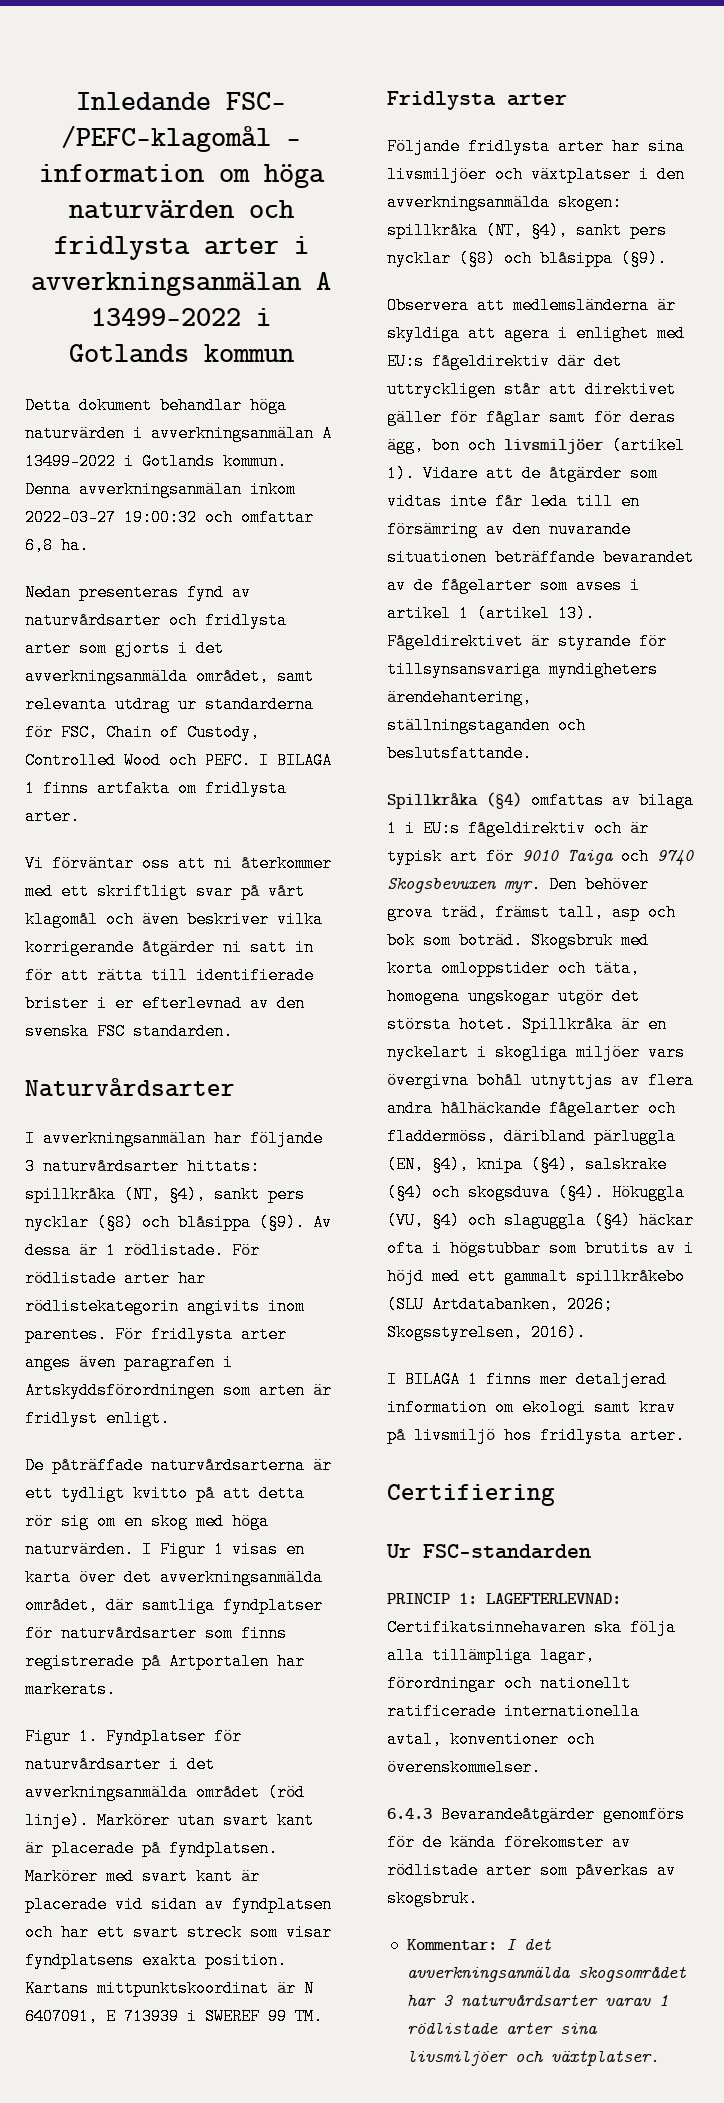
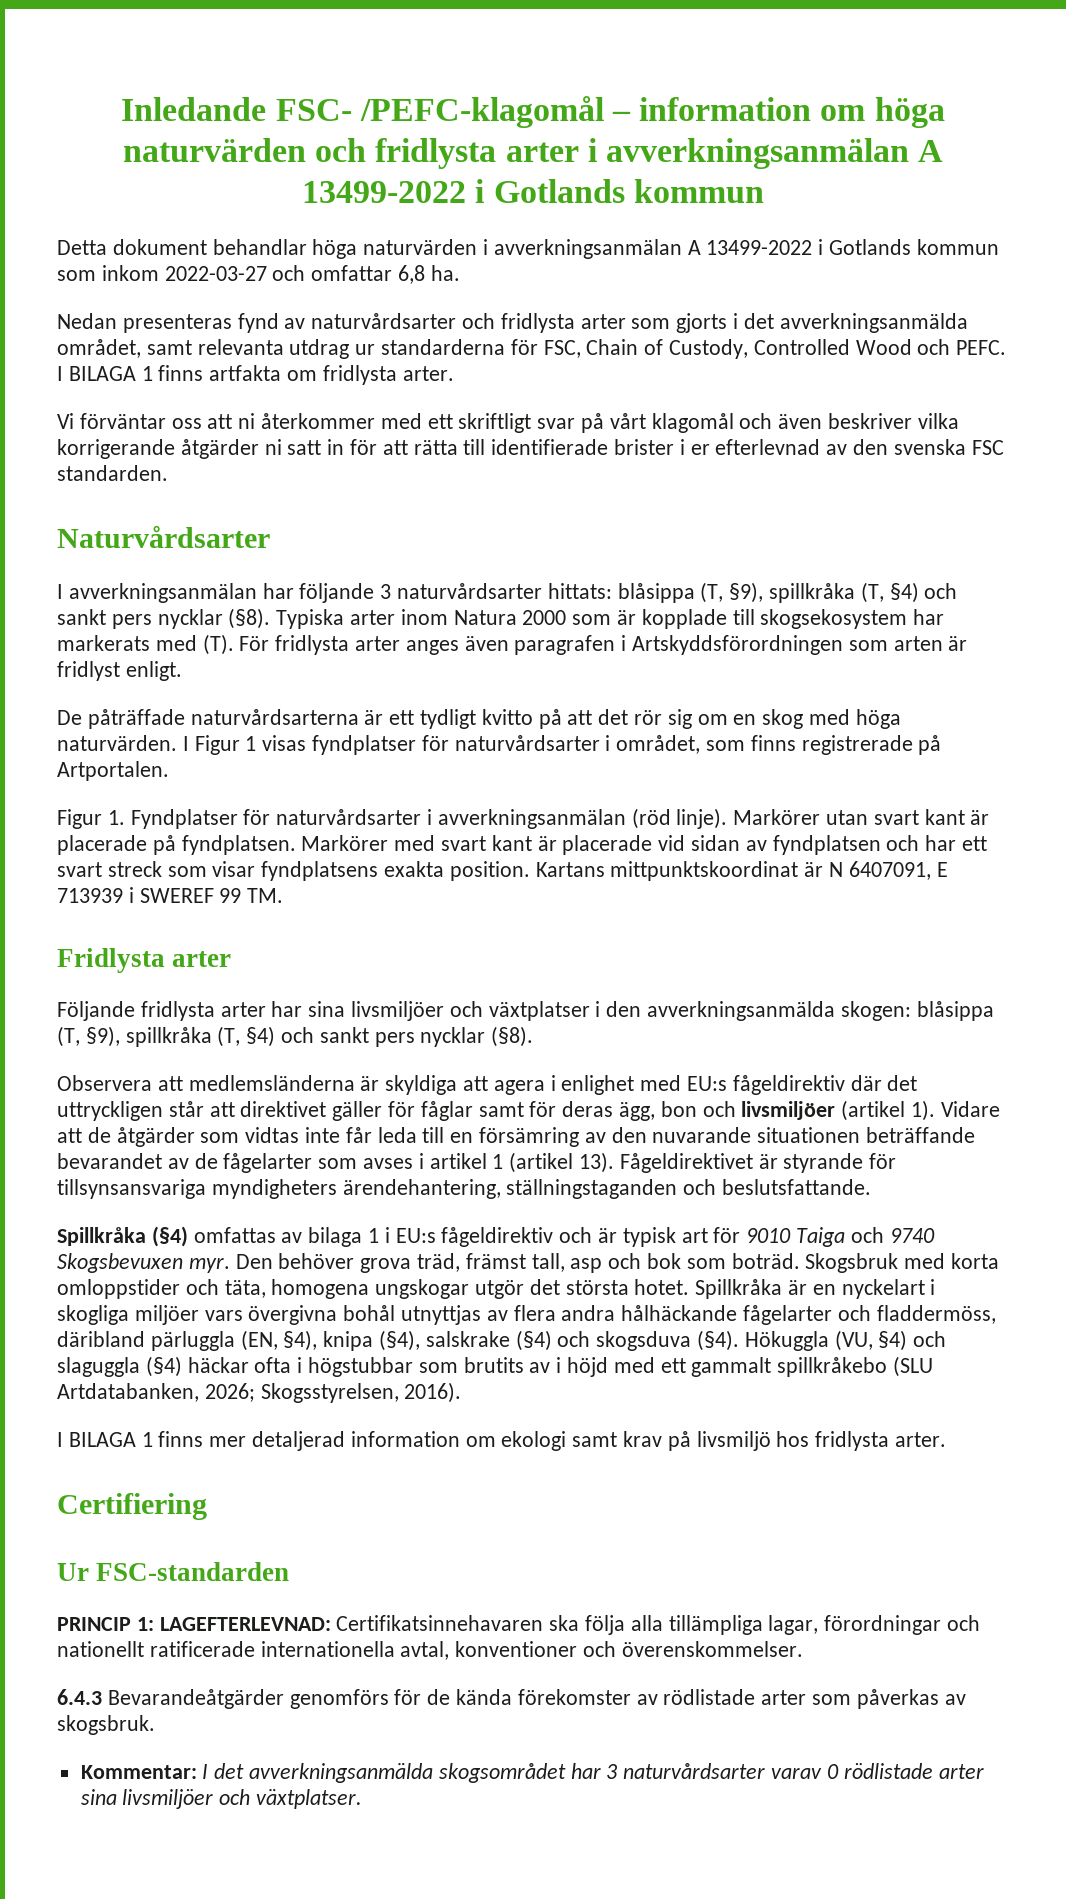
- Detta dokument behandlar höga naturvärden i avverkningsanmälan A 13499-2022 i Gotlands kommun. Denna avverkningsanmälan inkom 2022-03-27 19:00:32 och omfattar 6,8 ha.
+ Detta dokument behandlar höga naturvärden i avverkningsanmälan A 13499-2022 i Gotlands kommun som inkom 2022-03-27 och omfattar 6,8 ha.
- I avverkningsanmälan har följande 3 naturvårdsarter hittats: spillkråka (NT, §4), sankt pers nycklar (§8) och blåsippa (§9). Av dessa är 1 rödlistade. För rödlistade arter har rödlistekategorin angivits inom parentes. För fridlysta arter anges även paragrafen i Artskyddsförordningen som arten är fridlyst enligt.
+ I avverkningsanmälan har följande 3 naturvårdsarter hittats: blåsippa (T, §9), spillkråka (T, §4) och sankt pers nycklar (§8). Typiska arter inom Natura 2000 som är kopplade till skogsekosystem har markerats med (T). För fridlysta arter anges även paragrafen i Artskyddsförordningen som arten är fridlyst enligt.
- De påträffade naturvårdsarterna är ett tydligt kvitto på att detta rör sig om en skog med höga naturvärden.
+ De påträffade naturvårdsarterna är ett tydligt kvitto på att det rör sig om en skog med höga naturvärden.
- I Figur 1 visas en karta över det avverkningsanmälda området, där samtliga fyndplatser för naturvårdsarter som finns registrerade på Artportalen har markerats.
+ I Figur 1 visas fyndplatser för naturvårdsarter i området, som finns registrerade på Artportalen.
- Figur 1. Fyndplatser för naturvårdsarter i det avverkningsanmälda området (röd linje).
+ Figur 1. Fyndplatser för naturvårdsarter i avverkningsanmälan (röd linje).
- Följande fridlysta arter har sina livsmiljöer och växtplatser i den avverkningsanmälda skogen: spillkråka (NT, §4), sankt pers nycklar (§8) och blåsippa (§9).
+ Följande fridlysta arter har sina livsmiljöer och växtplatser i den avverkningsanmälda skogen: blåsippa (T, §9), spillkråka (T, §4) och sankt pers nycklar (§8).
- Kommentar: I det avverkningsanmälda skogsområdet har 3 naturvårdsarter varav 1 rödlistade arter sina livsmiljöer och växtplatser.
+ Kommentar: I det avverkningsanmälda skogsområdet har 3 naturvårdsarter varav 0 rödlistade arter sina livsmiljöer och växtplatser.

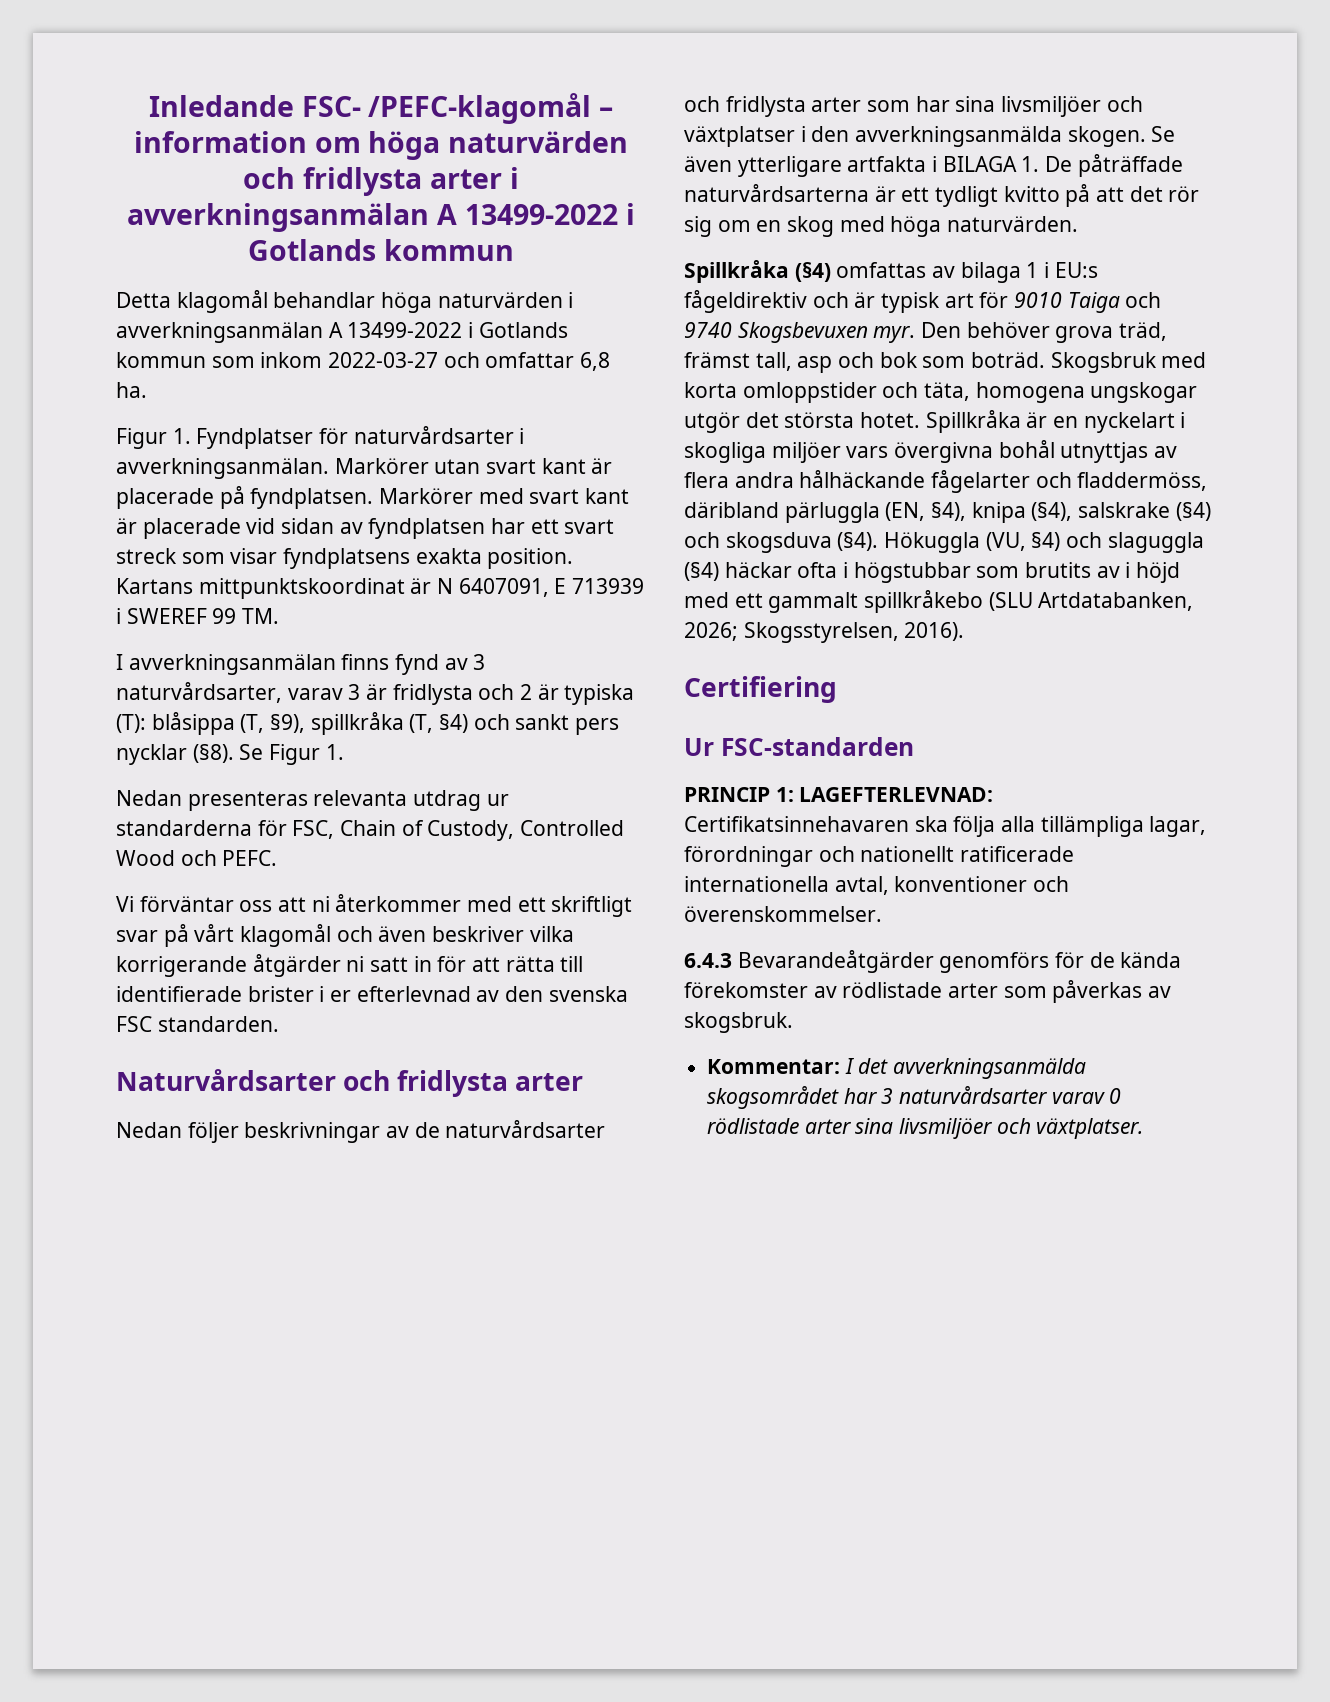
- Detta dokument behandlar höga naturvärden i avverkningsanmälan A 13499-2022 i Gotlands kommun som inkom 2022-03-27 och omfattar 6,8 ha.
+ Detta klagomål behandlar höga naturvärden i avverkningsanmälan A 13499-2022 i Gotlands kommun som inkom 2022-03-27 och omfattar 6,8 ha.
- Nedan presenteras fynd av naturvårdsarter och fridlysta arter som gjorts i det avverkningsanmälda området, samt relevanta utdrag ur standarderna för FSC, Chain of Custody, Controlled Wood och PEFC. I BILAGA 1 finns artfakta om fridlysta arter.
+ Figur 1. Fyndplatser för naturvårdsarter i avverkningsanmälan. Markörer utan svart kant är placerade på fyndplatsen. Markörer med svart kant är placerade vid sidan av fyndplatsen har ett svart streck som visar fyndplatsens exakta position. Kartans mittpunktskoordinat är N 6407091, E 713939 i SWEREF 99 TM.
+ I avverkningsanmälan finns fynd av 3 naturvårdsarter, varav 3 är fridlysta och 2 är typiska (T): blåsippa (T, §9), spillkråka (T, §4) och sankt pers nycklar (§8). Se Figur 1.
+ Nedan presenteras relevanta utdrag ur standarderna för FSC, Chain of Custody, Controlled Wood och PEFC.
- Naturvårdsarter
- I avverkningsanmälan har följande 3 naturvårdsarter hittats: blåsippa (T, §9), spillkråka (T, §4) och sankt pers nycklar (§8). Typiska arter inom Natura 2000 som är kopplade till skogsekosystem har markerats med (T). För fridlysta arter anges även paragrafen i Artskyddsförordningen som arten är fridlyst enligt.
- De påträffade naturvårdsarterna är ett tydligt kvitto på att det rör sig om en skog med höga naturvärden. I Figur 1 visas fyndplatser för naturvårdsarter i området, som finns registrerade på Artportalen.
- Figur 1. Fyndplatser för naturvårdsarter i avverkningsanmälan (röd linje). Markörer utan svart kant är placerade på fyndplatsen. Markörer med svart kant är placerade vid sidan av fyndplatsen och har ett svart streck som visar fyndplatsens exakta position. Kartans mittpunktskoordinat är N 6407091, E 713939 i SWEREF 99 TM.
- Fridlysta arter
- Följande fridlysta arter har sina livsmiljöer och växtplatser i den avverkningsanmälda skogen: blåsippa (T, §9), spillkråka (T, §4) och sankt pers nycklar (§8).
- Observera att medlemsländerna är skyldiga att agera i enlighet med EU:s fågeldirektiv där det uttryckligen står att direktivet gäller för fåglar samt för deras ägg, bon och livsmiljöer (artikel 1). Vidare att de åtgärder som vidtas inte får leda till en försämring av den nuvarande situationen beträffande bevarandet av de fågelarter som avses i artikel 1 (artikel 13). Fågeldirektivet är styrande för tillsynsansvariga myndigheters ärendehantering, ställningstaganden och beslutsfattande.
+ Naturvårdsarter och fridlysta arter
+ Nedan följer beskrivningar av de naturvårdsarter och fridlysta arter som har sina livsmiljöer och växtplatser i den avverkningsanmälda skogen. Se även ytterligare artfakta i BILAGA 1. De påträffade naturvårdsarterna är ett tydligt kvitto på att det rör sig om en skog med höga naturvärden.
- I BILAGA 1 finns mer detaljerad information om ekologi samt krav på livsmiljö hos fridlysta arter.

